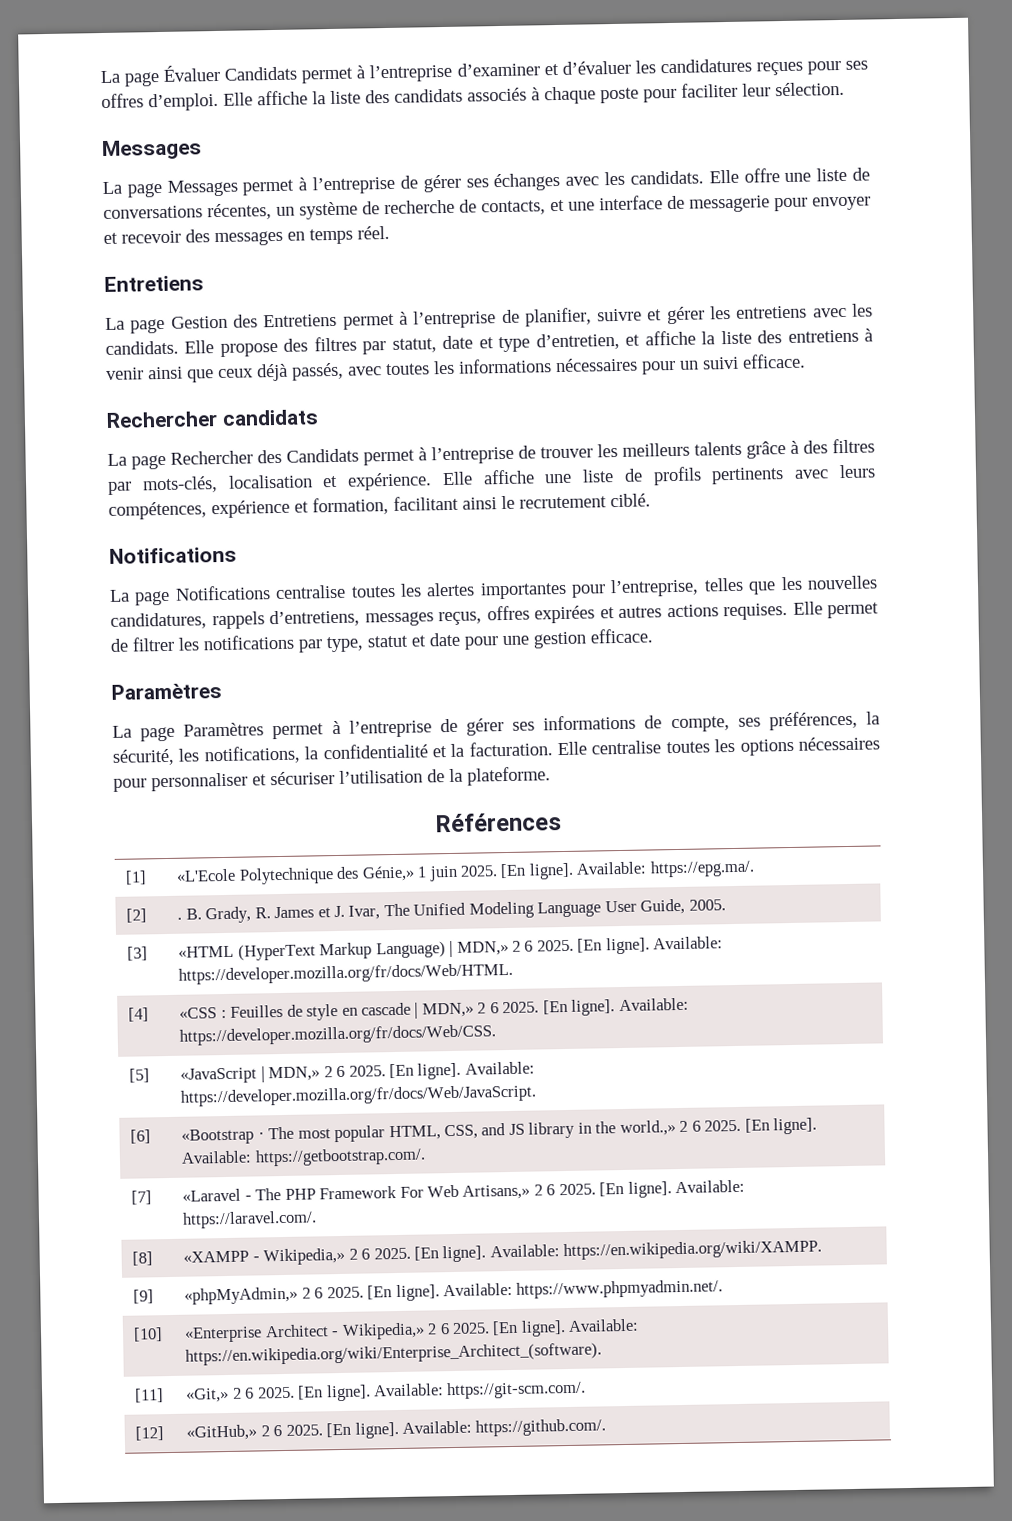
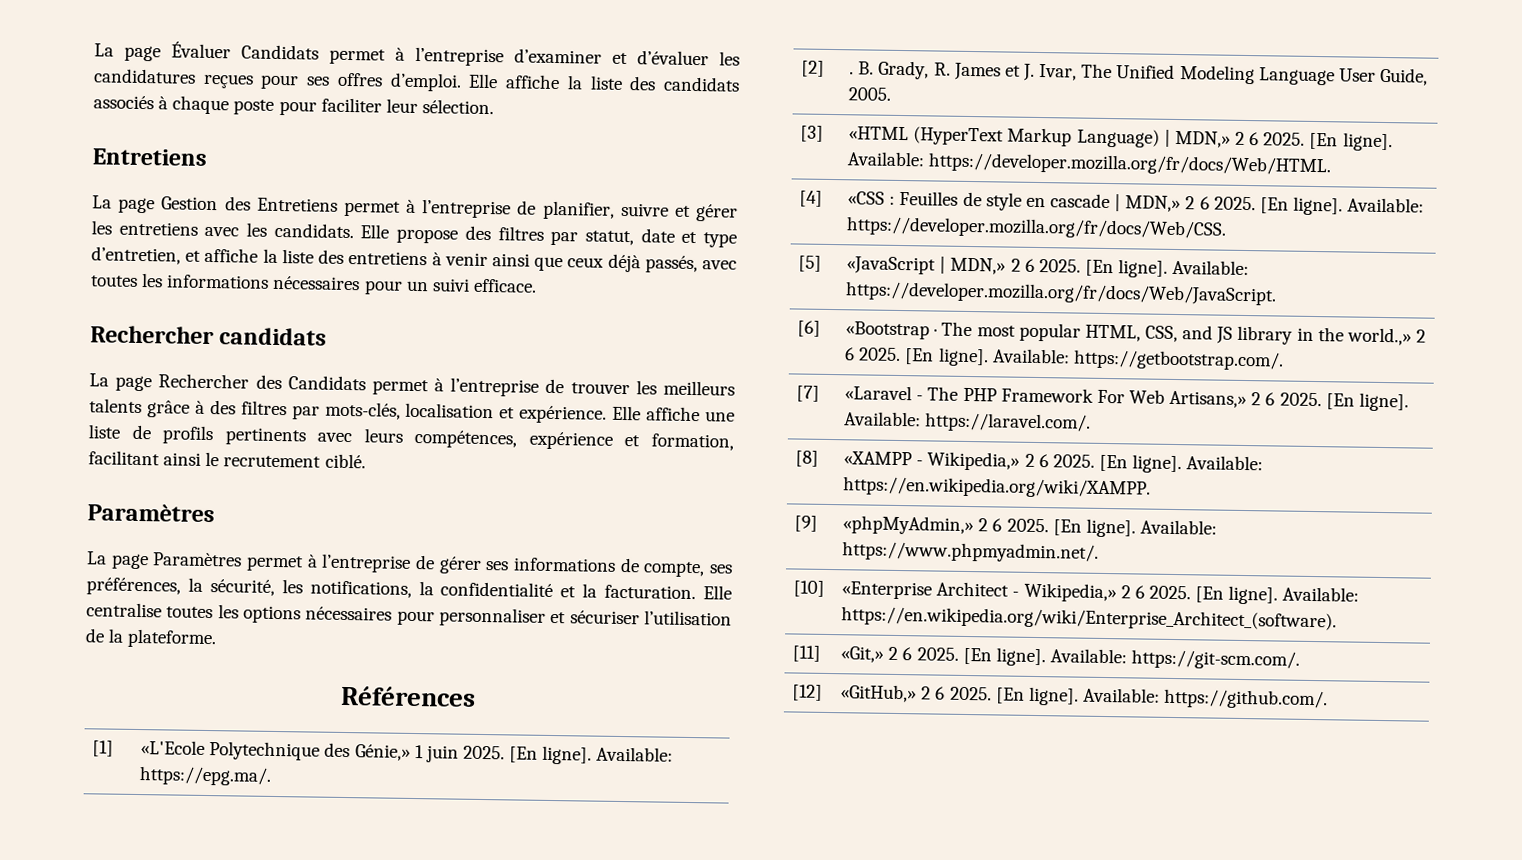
  Elle affiche la liste des candidats associés à chaque poste pour faciliter leur sélection.
- Messages
- La page Messages permet à l’entreprise de gérer ses échanges avec les candidats. Elle offre une liste de conversations récentes, un système de recherche de contacts, et une interface de messagerie pour envoyer et recevoir des messages en temps réel.
  Elle affiche une liste de profils pertinents avec leurs compétences, expérience et formation, facilitant ainsi le recrutement ciblé.
- Notifications
- La page Notifications centralise toutes les alertes importantes pour l’entreprise, telles que les nouvelles candidatures, rappels d’entretiens, messages reçus, offres expirées et autres actions requises. Elle permet de filtrer les notifications par type, statut et date pour une gestion efficace.

